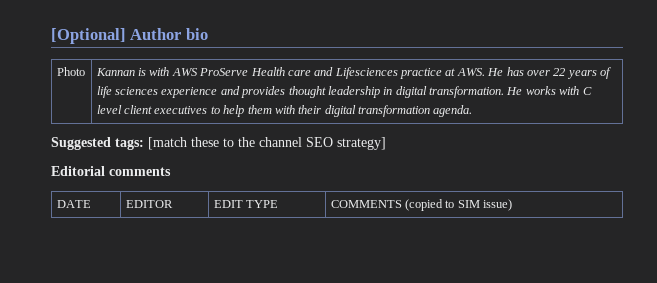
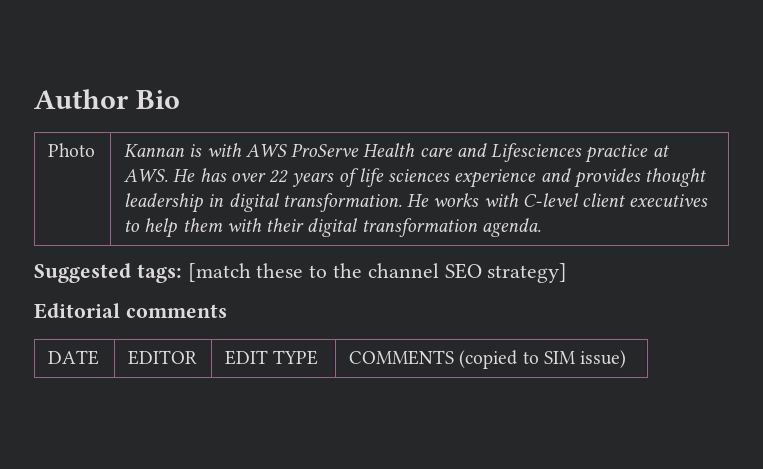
- [Optional] Author bio
+ Author Bio
- He works with C level client executives to help them with their digital transformation agenda.
+ He works with C-level client executives to help them with their digital transformation agenda.

